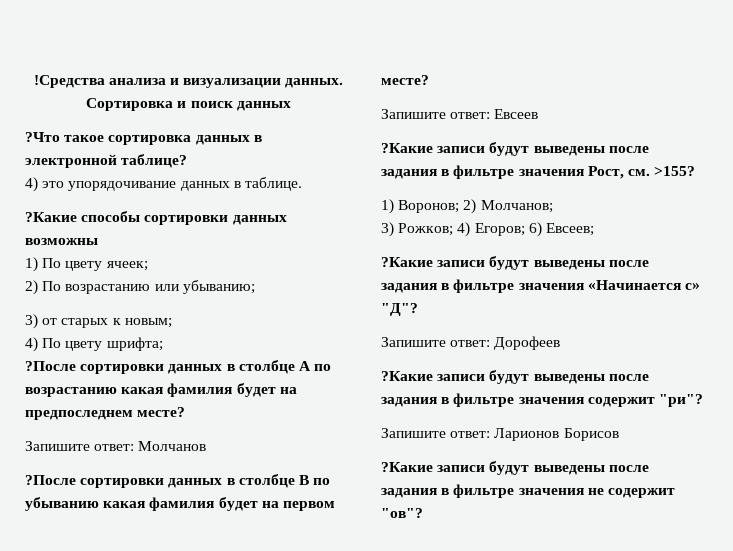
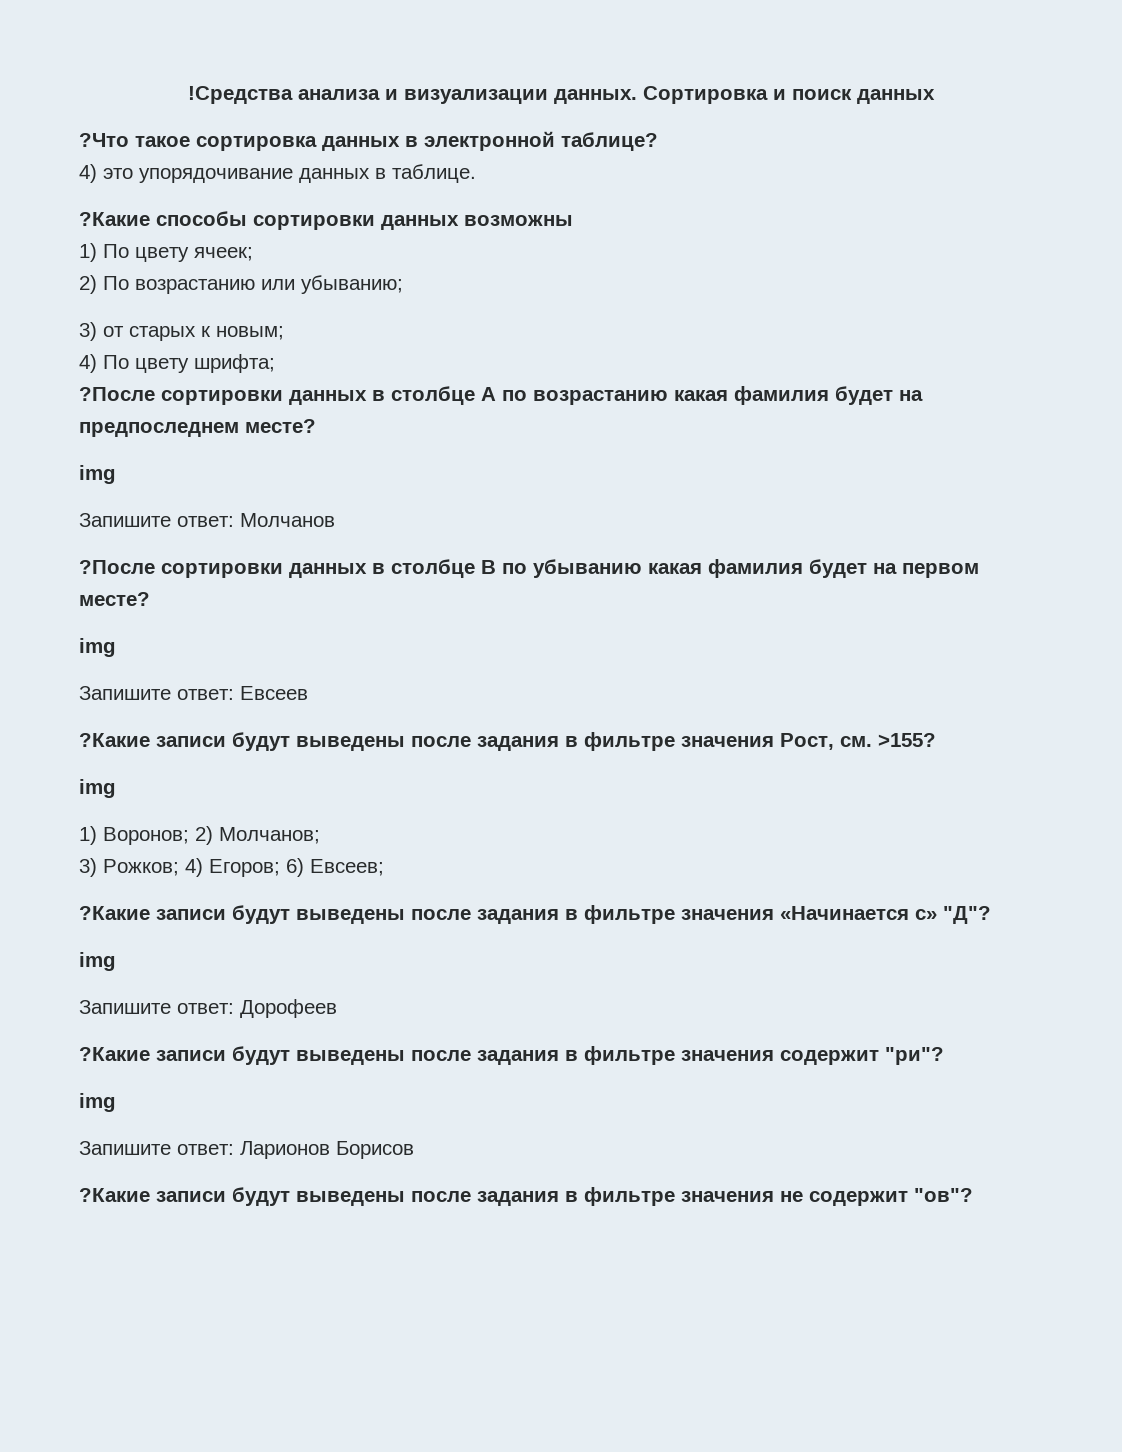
  ?После сортировки данных в столбце А по возрастанию какая фамилия будет на предпоследнем месте?
+ img
  ?После сортировки данных в столбце В по убыванию какая фамилия будет на первом месте?
+ img
  ?Какие записи будут выведены после задания в фильтре значения Рост, см. >155?
+ img
  ?Какие записи будут выведены после задания в фильтре значения «Начинается с» "Д"?
+ img
  ?Какие записи будут выведены после задания в фильтре значения содержит "ри"?
+ img

